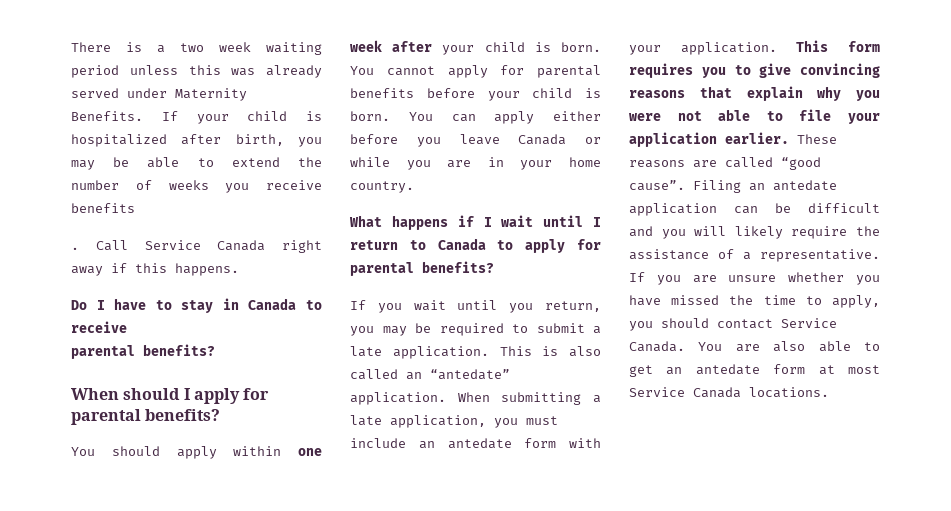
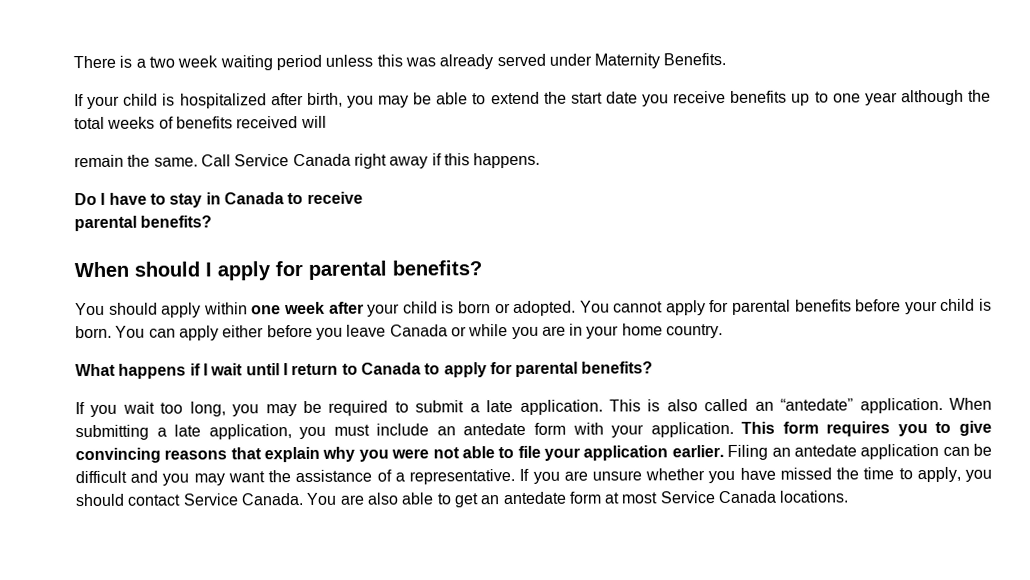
- There is a two week waiting period unless this was already served under Maternity Benefits. If your child is hospitalized after birth, you may be able to extend the number of weeks you receive benefits
- .
+ There is a two week waiting period unless this was already served under Maternity Benefits.
+ If your child is hospitalized after birth, you may be able to extend the start date you receive benefits up to one year although the total weeks of benefits received will
+ remain the same.
- You should apply within one week after your child is born.
+ You should apply within one week after your child is born or adopted.
- If you wait until you return, you may be required to submit a late application.
+ If you wait too long, you may be required to submit a late application.
- These reasons are called “good cause”.
- Filing an antedate application can be difficult and you will likely require the assistance of a representative.
+ Filing an antedate application can be difficult and you may want the assistance of a representative.

